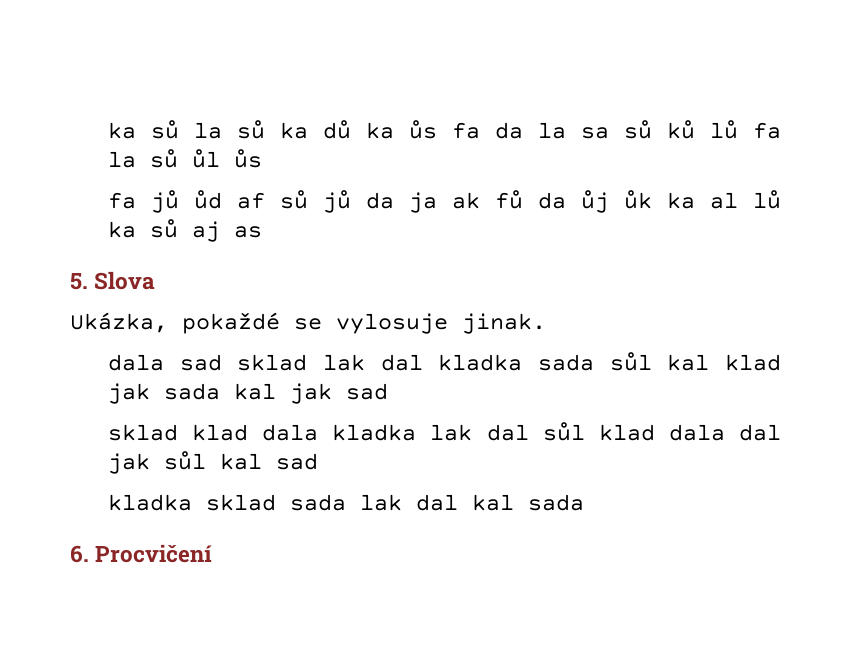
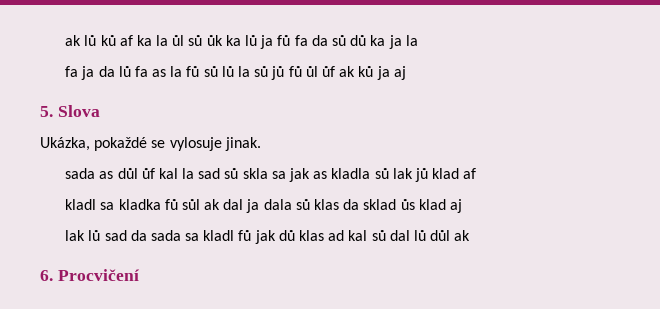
- ka sů la sů ka dů ka ůs fa da la sa sů ků lů fa la sů ůl ůs
- fa jů ůd af sů jů da ja ak fů da ůj ůk ka al lů ka sů aj as
+ ak lů ků af ka la ůl sů ůk ka lů ja fů fa da sů dů ka ja la
+ fa ja da lů fa as la fů sů lů la sů jů fů ůl ůf ak ků ja aj
- dala sad sklad lak dal kladka sada sůl kal klad jak sada kal jak sad
- sklad klad dala kladka lak dal sůl klad dala dal jak sůl kal sad
- kladka sklad sada lak dal kal sada
+ sada as důl ůf kal la sad sů skla sa jak as kladla sů lak jů klad af
+ kladl sa kladka fů sůl ak dal ja dala sů klas da sklad ůs klad aj
+ lak lů sad da sada sa kladl fů jak dů klas ad kal sů dal lů důl ak

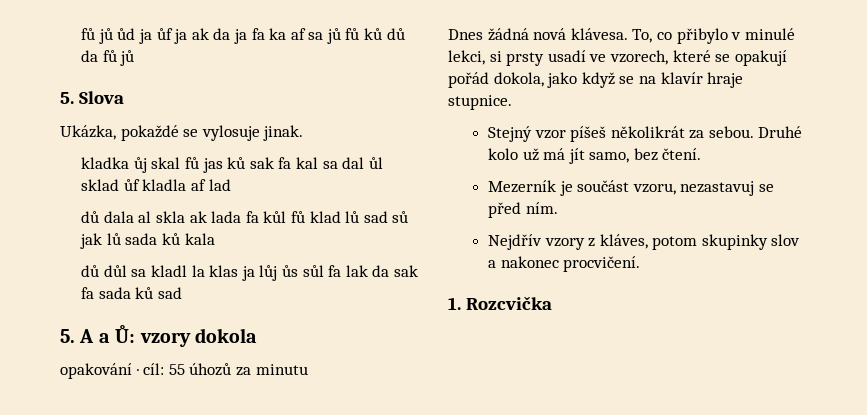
- ak lů ků af ka la ůl sů ůk ka lů ja fů fa da sů dů ka ja la
- fa ja da lů fa as la fů sů lů la sů jů fů ůl ůf ak ků ja aj
+ fů jů ůd ja ůf ja ak da ja fa ka af sa jů fů ků dů da fů jů
- sada as důl ůf kal la sad sů skla sa jak as kladla sů lak jů klad af
- kladl sa kladka fů sůl ak dal ja dala sů klas da sklad ůs klad aj
- lak lů sad da sada sa kladl fů jak dů klas ad kal sů dal lů důl ak
- 6. Procvičení
+ kladka ůj skal fů jas ků sak fa kal sa dal ůl sklad ůf kladla af lad
+ dů dala al skla ak lada fa kůl fů klad lů sad sů jak lů sada ků kala
+ dů důl sa kladl la klas ja lůj ůs sůl fa lak da sak fa sada ků sad
+ 5. A a Ů: vzory dokola
+ opakování · cíl: 55 úhozů za minutu
+ Dnes žádná nová klávesa. To, co přibylo v minulé lekci, si prsty usadí ve vzorech, které se opakují pořád dokola, jako když se na klavír hraje stupnice.
+ Stejný vzor píšeš několikrát za sebou. Druhé kolo už má jít samo, bez čtení.
+ Mezerník je součást vzoru, nezastavuj se před ním.
+ Nejdřív vzory z kláves, potom skupinky slov a nakonec procvičení.
+ 1. Rozcvička

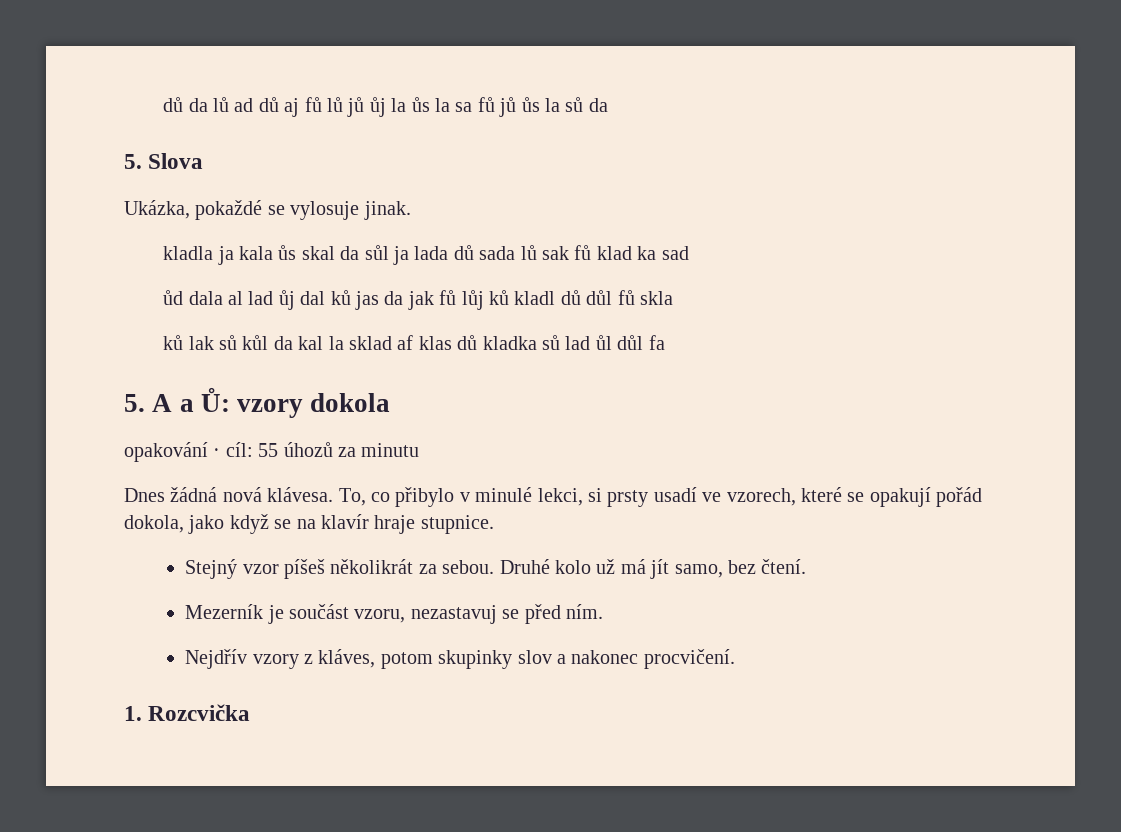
- fů jů ůd ja ůf ja ak da ja fa ka af sa jů fů ků dů da fů jů
+ dů da lů ad dů aj fů lů jů ůj la ůs la sa fů jů ůs la sů da
- kladka ůj skal fů jas ků sak fa kal sa dal ůl sklad ůf kladla af lad
- dů dala al skla ak lada fa kůl fů klad lů sad sů jak lů sada ků kala
- dů důl sa kladl la klas ja lůj ůs sůl fa lak da sak fa sada ků sad
+ kladla ja kala ůs skal da sůl ja lada dů sada lů sak fů klad ka sad
+ ůd dala al lad ůj dal ků jas da jak fů lůj ků kladl dů důl fů skla
+ ků lak sů kůl da kal la sklad af klas dů kladka sů lad ůl důl fa

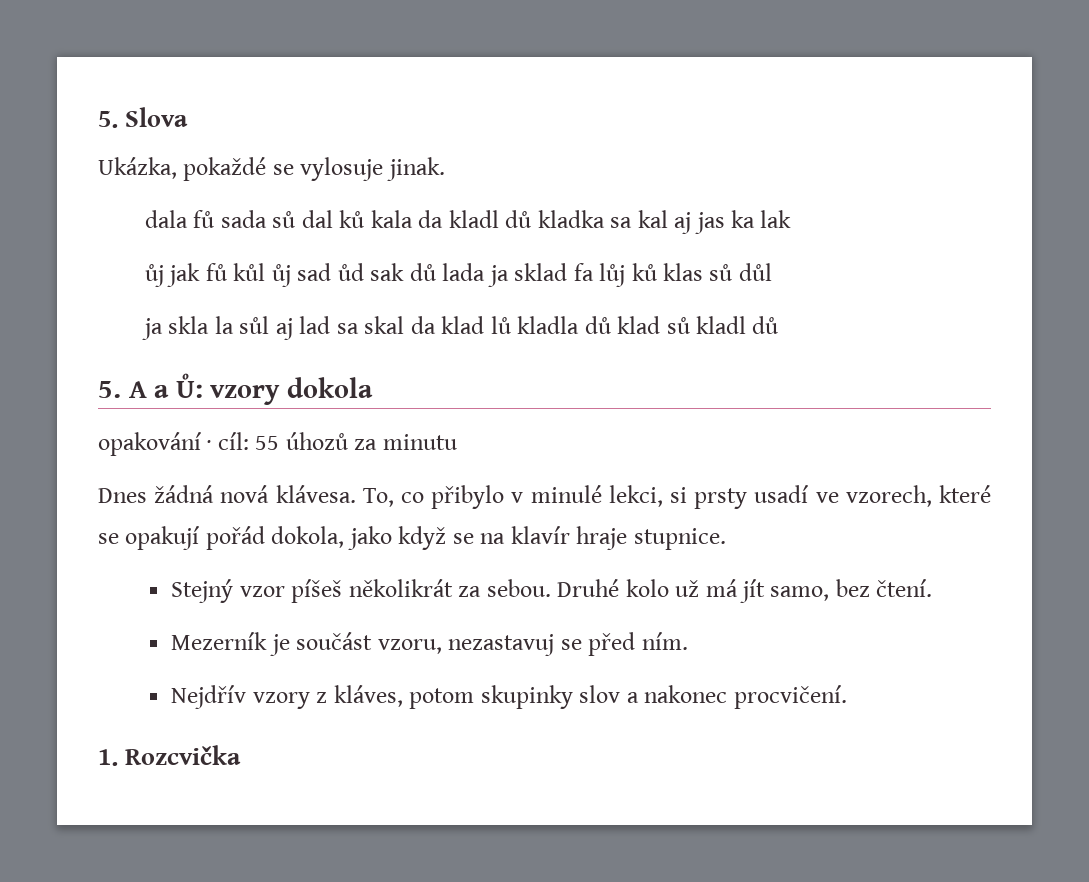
- dů da lů ad dů aj fů lů jů ůj la ůs la sa fů jů ůs la sů da
- kladla ja kala ůs skal da sůl ja lada dů sada lů sak fů klad ka sad
- ůd dala al lad ůj dal ků jas da jak fů lůj ků kladl dů důl fů skla
- ků lak sů kůl da kal la sklad af klas dů kladka sů lad ůl důl fa
+ dala fů sada sů dal ků kala da kladl dů kladka sa kal aj jas ka lak
+ ůj jak fů kůl ůj sad ůd sak dů lada ja sklad fa lůj ků klas sů důl
+ ja skla la sůl aj lad sa skal da klad lů kladla dů klad sů kladl dů

